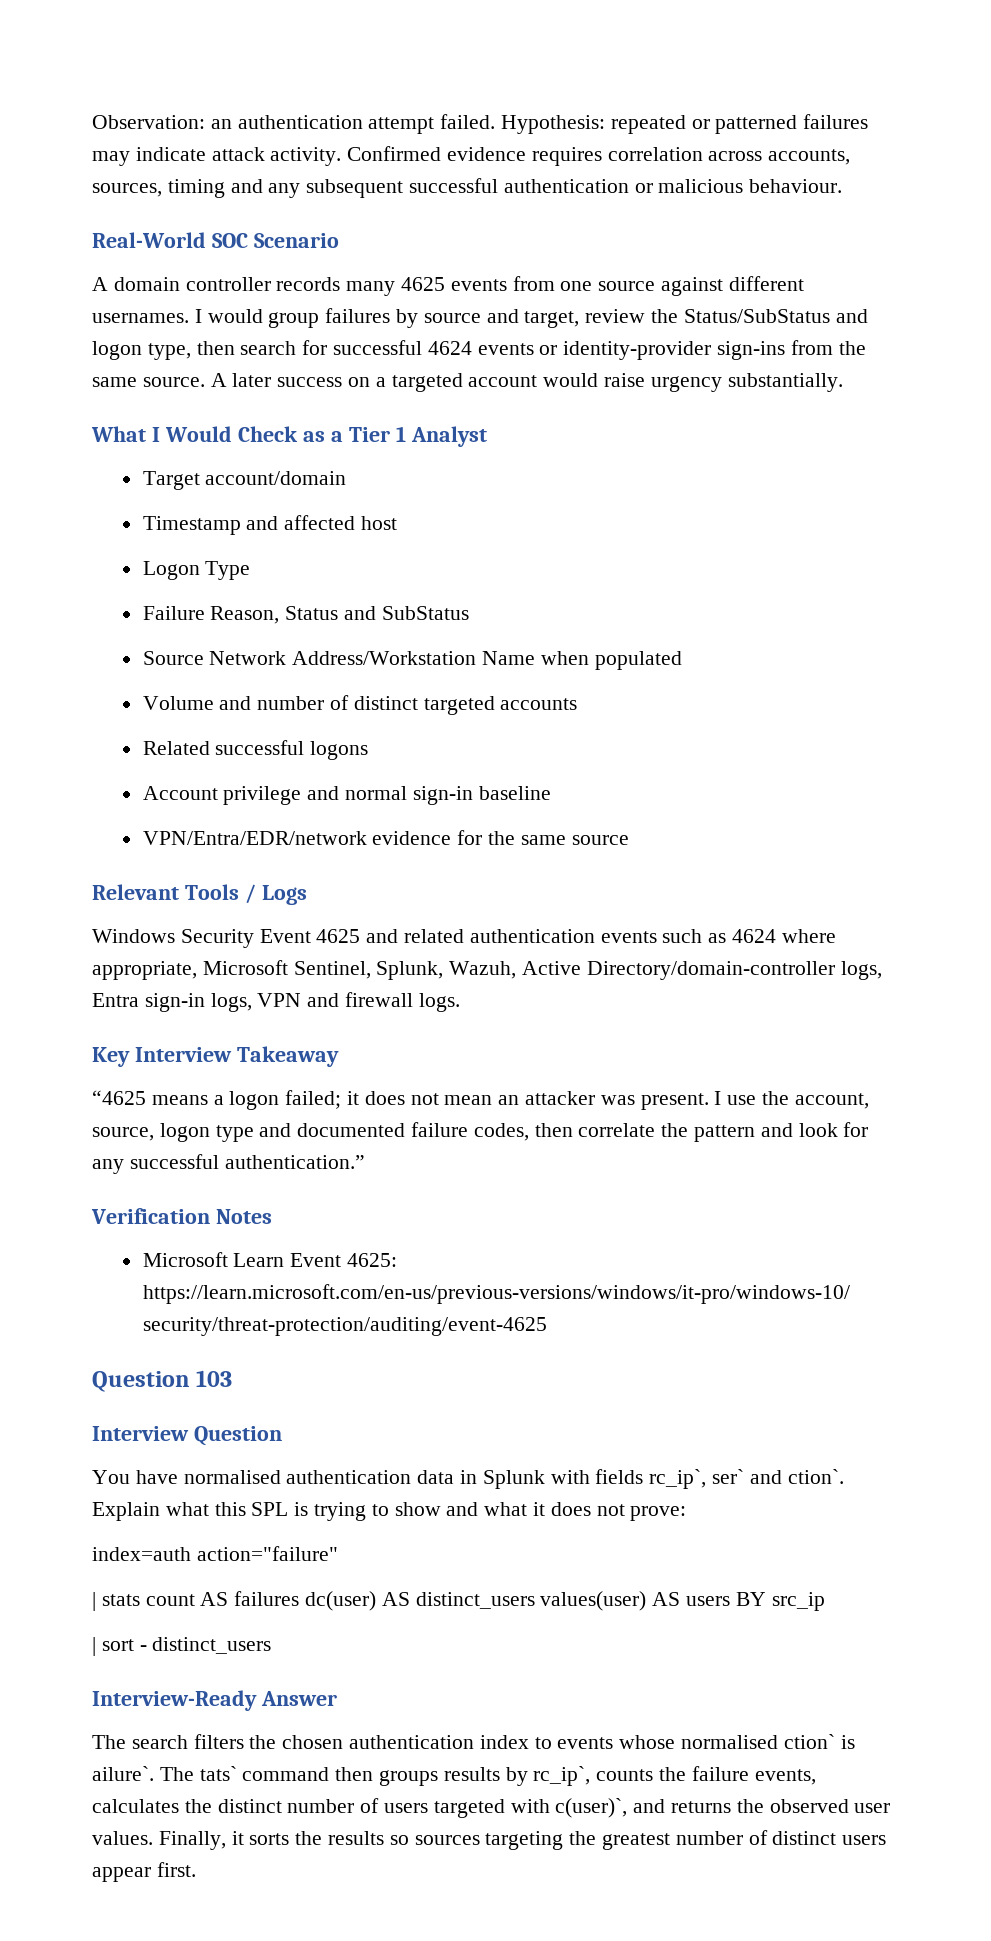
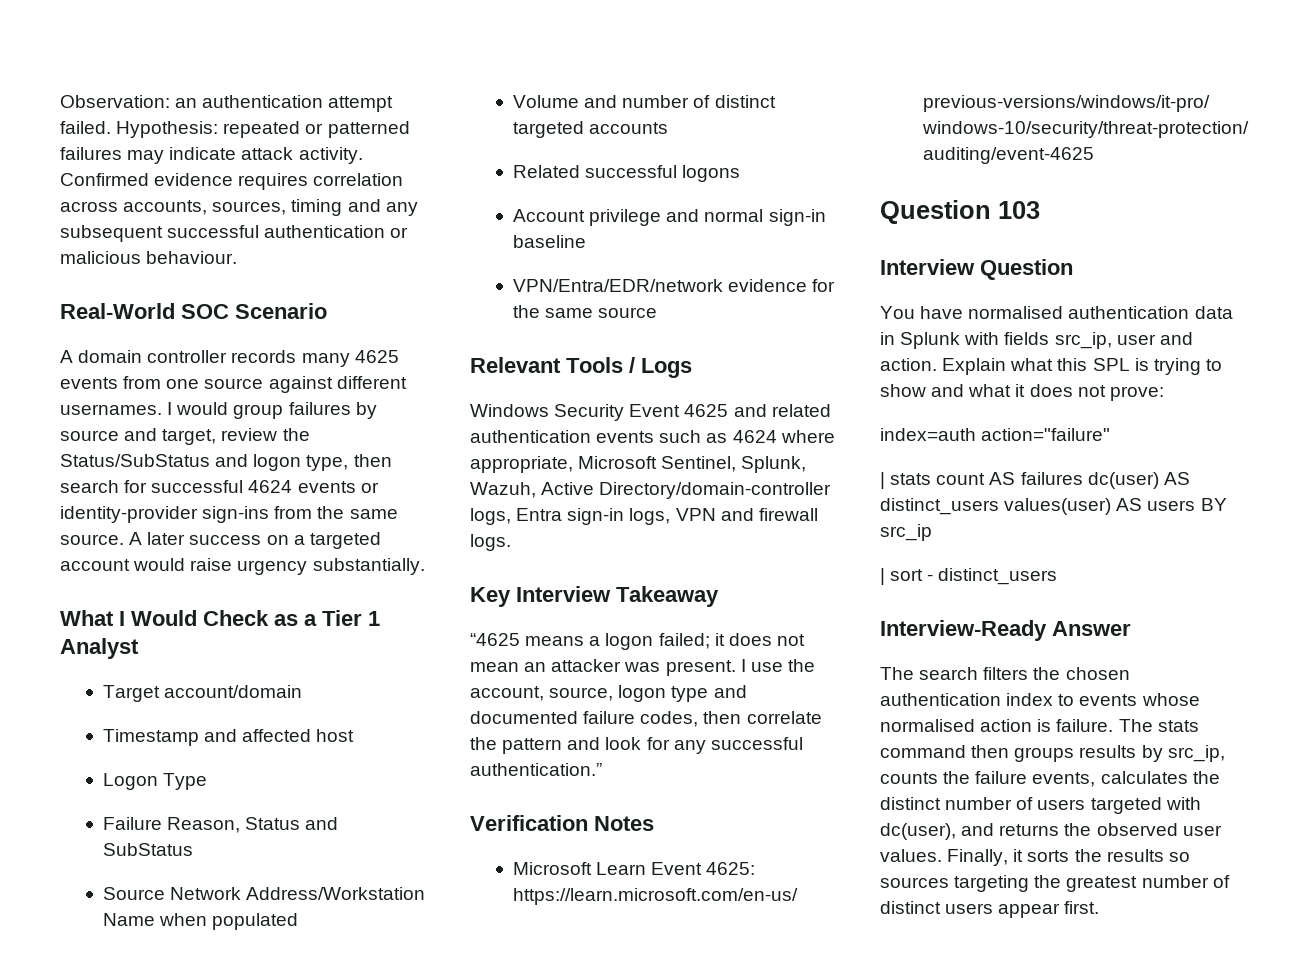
- You have normalised authentication data in Splunk with fields rc_ip`, ser` and ction`.
+ You have normalised authentication data in Splunk with fields src_ip, user and action.
- The search filters the chosen authentication index to events whose normalised ction` is ailure`. The tats` command then groups results by rc_ip`, counts the failure events, calculates the distinct number of users targeted with c(user)`, and returns the observed user values.
+ The search filters the chosen authentication index to events whose normalised action is failure. The stats command then groups results by src_ip, counts the failure events, calculates the distinct number of users targeted with dc(user), and returns the observed user values.

